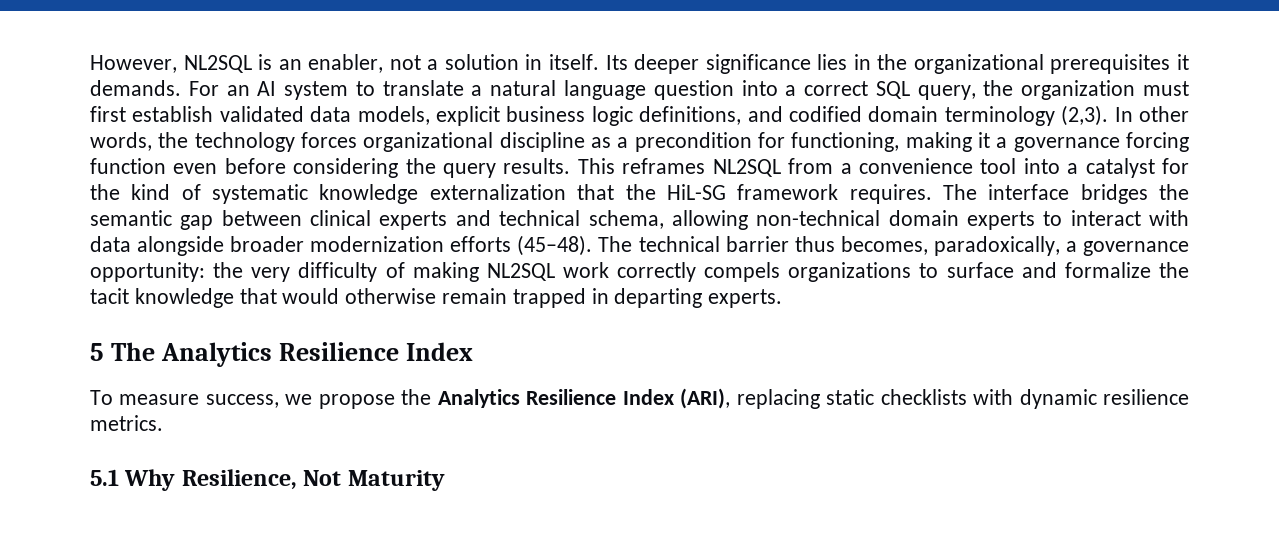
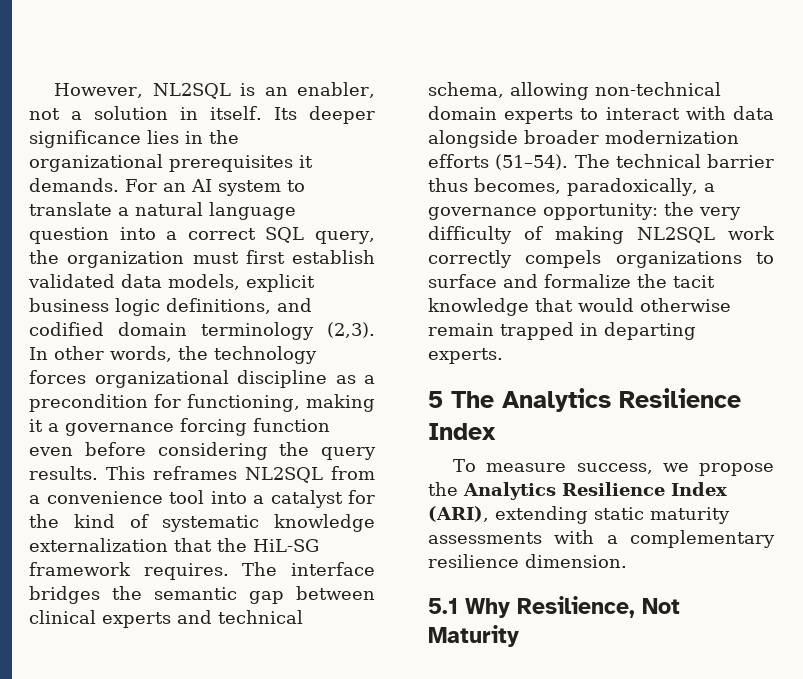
- The interface bridges the semantic gap between clinical experts and technical schema, allowing non-technical domain experts to interact with data alongside broader modernization efforts (45–48).
+ The interface bridges the semantic gap between clinical experts and technical schema, allowing non-technical domain experts to interact with data alongside broader modernization efforts (51–54).
- To measure success, we propose the Analytics Resilience Index (ARI), replacing static checklists with dynamic resilience metrics.
+ To measure success, we propose the Analytics Resilience Index (ARI), extending static maturity assessments with a complementary resilience dimension.

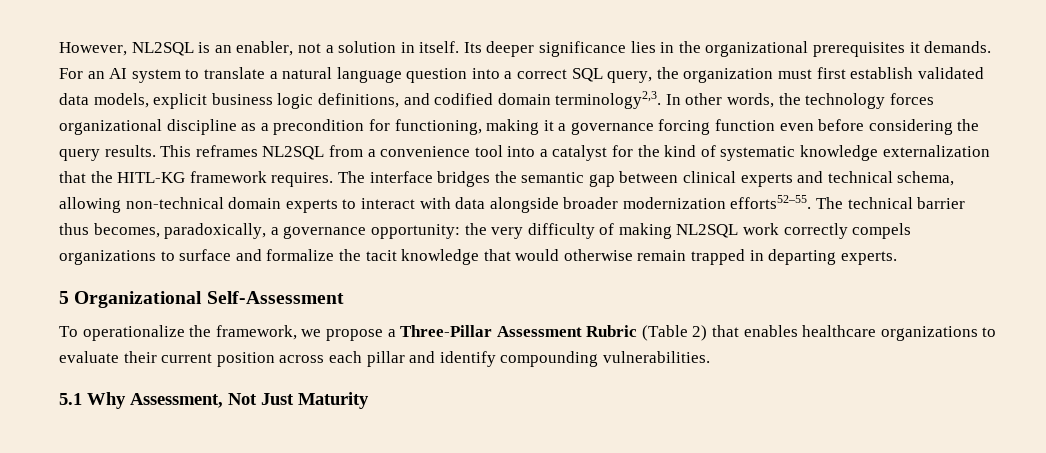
- For an AI system to translate a natural language question into a correct SQL query, the organization must first establish validated data models, explicit business logic definitions, and codified domain terminology (2,3).
+ For an AI system to translate a natural language question into a correct SQL query, the organization must first establish validated data models, explicit business logic definitions, and codified domain terminology2,3.
- This reframes NL2SQL from a convenience tool into a catalyst for the kind of systematic knowledge externalization that the HiL-SG framework requires.
+ This reframes NL2SQL from a convenience tool into a catalyst for the kind of systematic knowledge externalization that the HITL-KG framework requires.
- The interface bridges the semantic gap between clinical experts and technical schema, allowing non-technical domain experts to interact with data alongside broader modernization efforts (51–54).
+ The interface bridges the semantic gap between clinical experts and technical schema, allowing non-technical domain experts to interact with data alongside broader modernization efforts52–55.
- 5 The Analytics Resilience Index
- To measure success, we propose the Analytics Resilience Index (ARI), extending static maturity assessments with a complementary resilience dimension.
+ 5 Organizational Self-Assessment
+ To operationalize the framework, we propose a Three-Pillar Assessment Rubric (Table 2) that enables healthcare organizations to evaluate their current position across each pillar and identify compounding vulnerabilities.
- 5.1 Why Resilience, Not Maturity
+ 5.1 Why Assessment, Not Just Maturity

